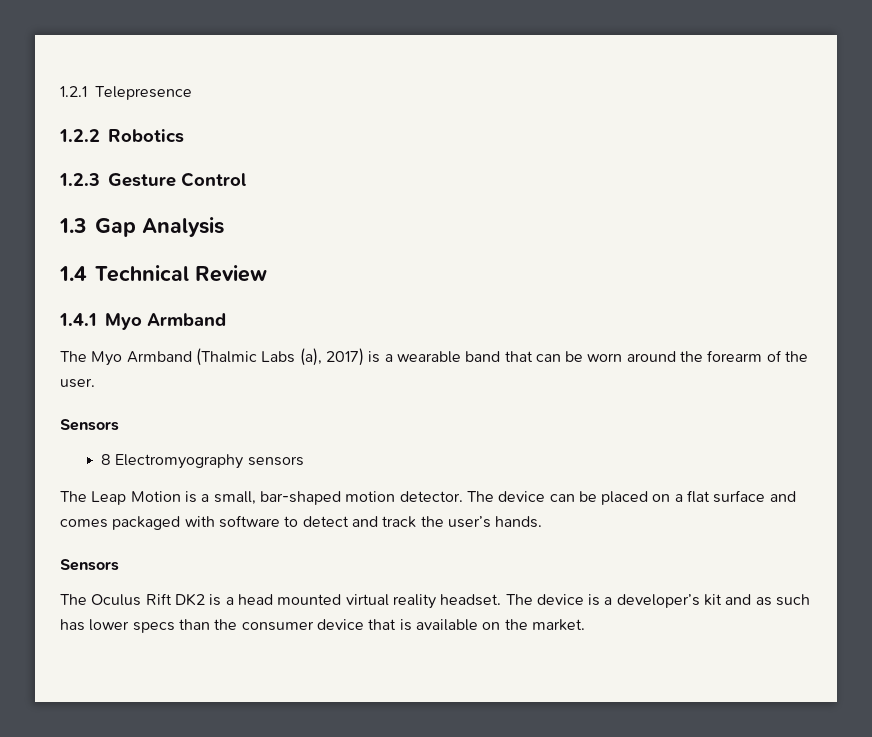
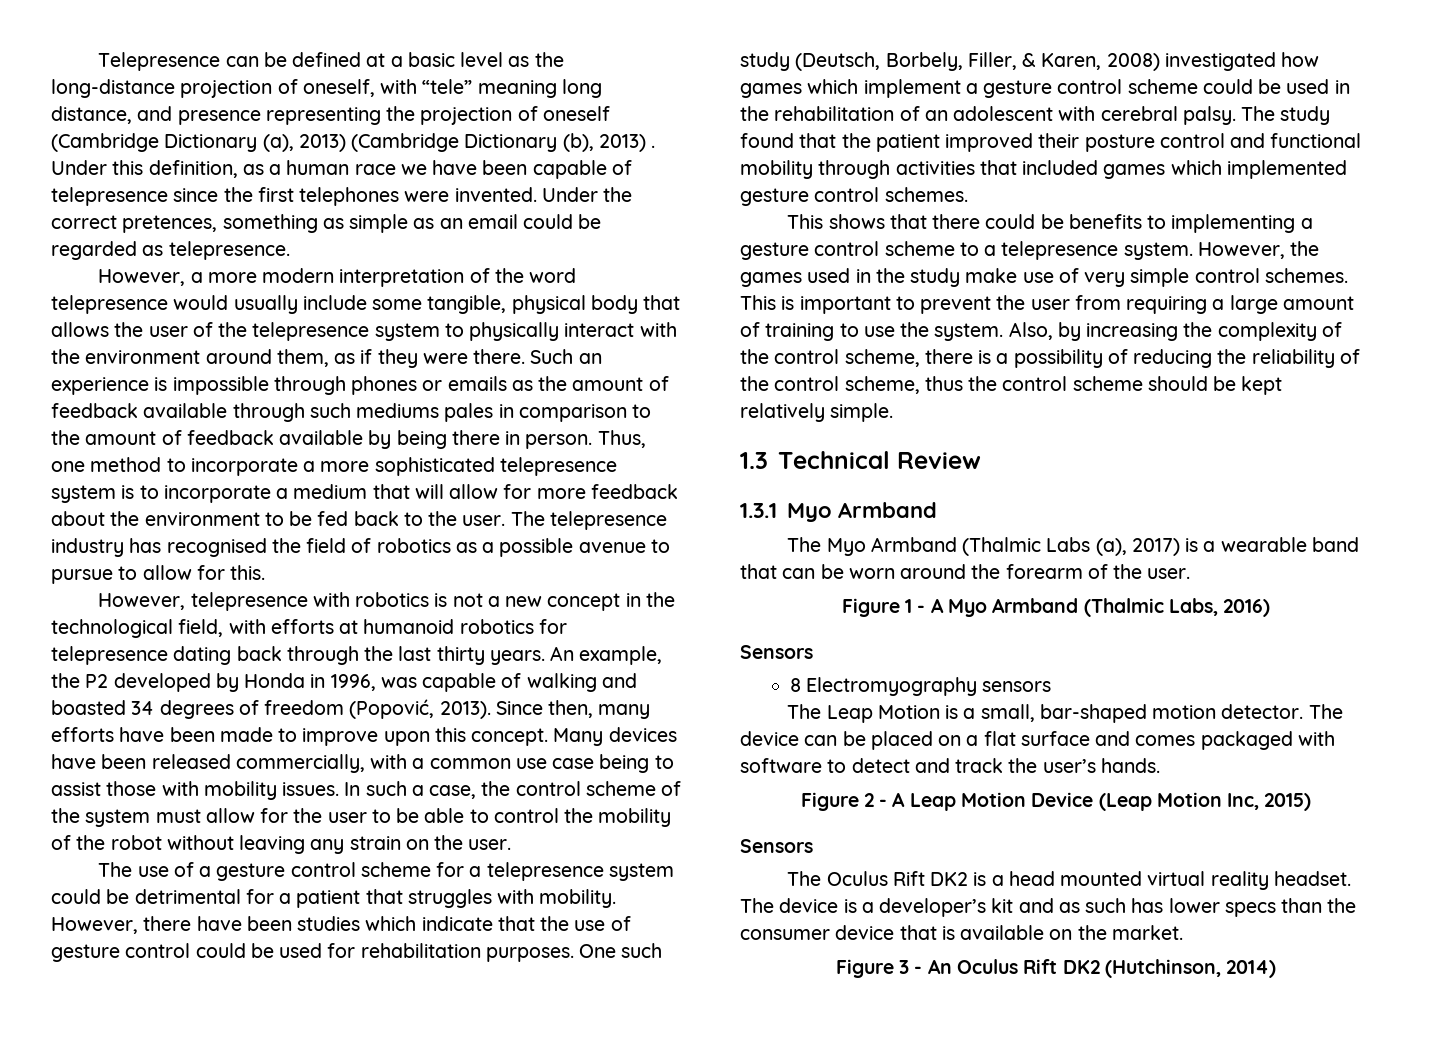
- 1.2.1 Telepresence
- 1.2.2 Robotics
- 1.2.3 Gesture Control
- 1.3 Gap Analysis
- 1.4 Technical Review
+ Telepresence can be defined at a basic level as the long-distance projection of oneself, with “tele” meaning long distance, and presence representing the projection of oneself (Cambridge Dictionary (a), 2013) (Cambridge Dictionary (b), 2013) . Under this definition, as a human race we have been capable of telepresence since the first telephones were invented. Under the correct pretences, something as simple as an email could be regarded as telepresence.
+ However, a more modern interpretation of the word telepresence would usually include some tangible, physical body that allows the user of the telepresence system to physically interact with the environment around them, as if they were there. Such an experience is impossible through phones or emails as the amount of feedback available through such mediums pales in comparison to the amount of feedback available by being there in person. Thus, one method to incorporate a more sophisticated telepresence system is to incorporate a medium that will allow for more feedback about the environment to be fed back to the user. The telepresence industry has recognised the field of robotics as a possible avenue to pursue to allow for this.
+ However, telepresence with robotics is not a new concept in the technological field, with efforts at humanoid robotics for telepresence dating back through the last thirty years. An example, the P2 developed by Honda in 1996, was capable of walking and boasted 34 degrees of freedom (Popović, 2013). Since then, many efforts have been made to improve upon this concept. Many devices have been released commercially, with a common use case being to assist those with mobility issues. In such a case, the control scheme of the system must allow for the user to be able to control the mobility of the robot without leaving any strain on the user.
+ The use of a gesture control scheme for a telepresence system could be detrimental for a patient that struggles with mobility. However, there have been studies which indicate that the use of gesture control could be used for rehabilitation purposes. One such study (Deutsch, Borbely, Filler, & Karen, 2008) investigated how games which implement a gesture control scheme could be used in the rehabilitation of an adolescent with cerebral palsy. The study found that the patient improved their posture control and functional mobility through activities that included games which implemented gesture control schemes.
+ This shows that there could be benefits to implementing a gesture control scheme to a telepresence system. However, the games used in the study make use of very simple control schemes. This is important to prevent the user from requiring a large amount of training to use the system. Also, by increasing the complexity of the control scheme, there is a possibility of reducing the reliability of the control scheme, thus the control scheme should be kept relatively simple.
+ 1.3 Technical Review
- 1.4.1 Myo Armband
+ 1.3.1 Myo Armband
+ Figure 1 - A Myo Armband (Thalmic Labs, 2016)
+ Figure 2 - A Leap Motion Device (Leap Motion Inc, 2015)
+ Figure 3 - An Oculus Rift DK2 (Hutchinson, 2014)

